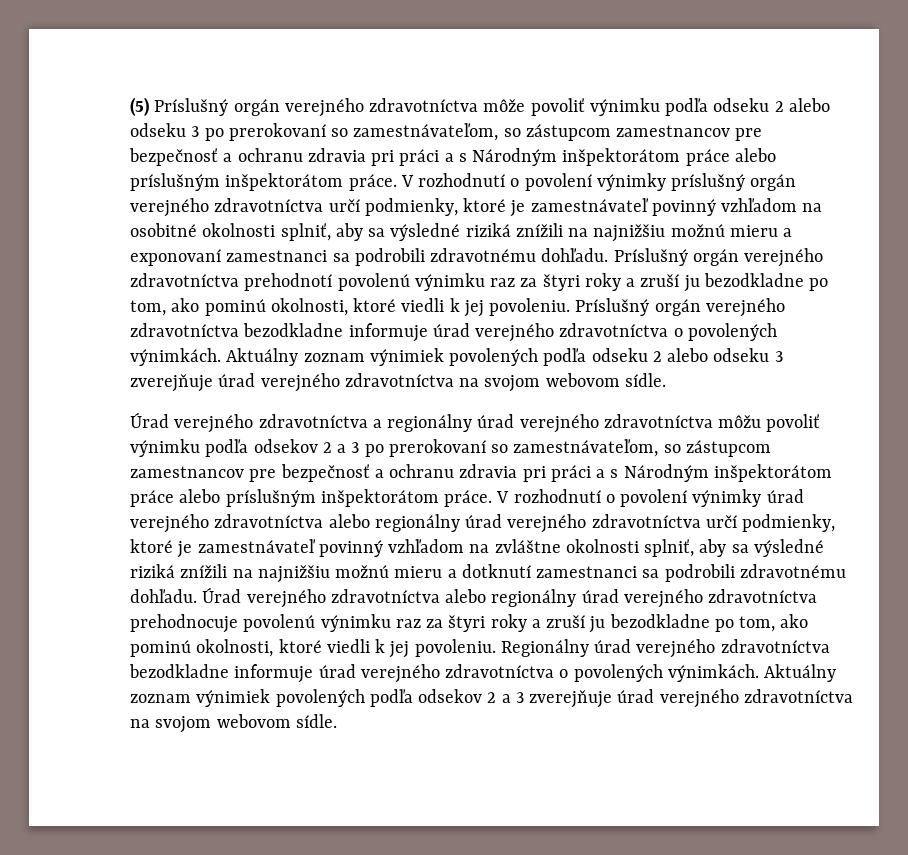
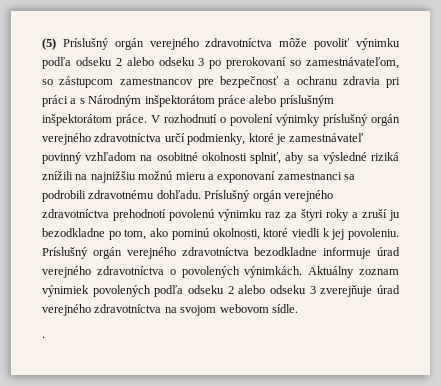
- Úrad verejného zdravotníctva a regionálny úrad verejného zdravotníctva môžu povoliť výnimku podľa odsekov 2 a 3 po prerokovaní so zamestnávateľom, so zástupcom zamestnancov pre bezpečnosť a ochranu zdravia pri práci a s Národným inšpektorátom práce alebo príslušným inšpektorátom práce. V rozhodnutí o povolení výnimky úrad verejného zdravotníctva alebo regionálny úrad verejného zdravotníctva určí podmienky, ktoré je zamestnávateľ povinný vzhľadom na zvláštne okolnosti splniť, aby sa výsledné riziká znížili na najnižšiu možnú mieru a dotknutí zamestnanci sa podrobili zdravotnému dohľadu. Úrad verejného zdravotníctva alebo regionálny úrad verejného zdravotníctva prehodnocuje povolenú výnimku raz za štyri roky a zruší ju bezodkladne po tom, ako pominú okolnosti, ktoré viedli k jej povoleniu. Regionálny úrad verejného zdravotníctva bezodkladne informuje úrad verejného zdravotníctva o povolených výnimkách. Aktuálny zoznam výnimiek povolených podľa odsekov 2 a 3 zverejňuje úrad verejného zdravotníctva na svojom webovom sídle.
+ .

